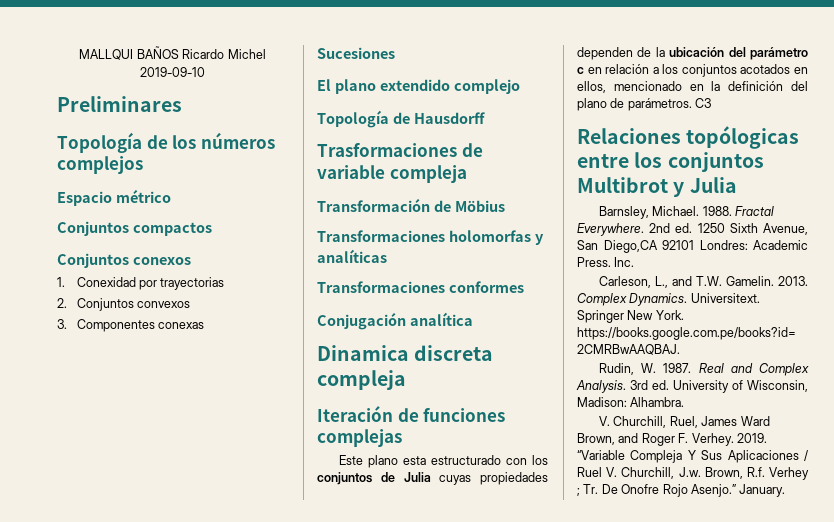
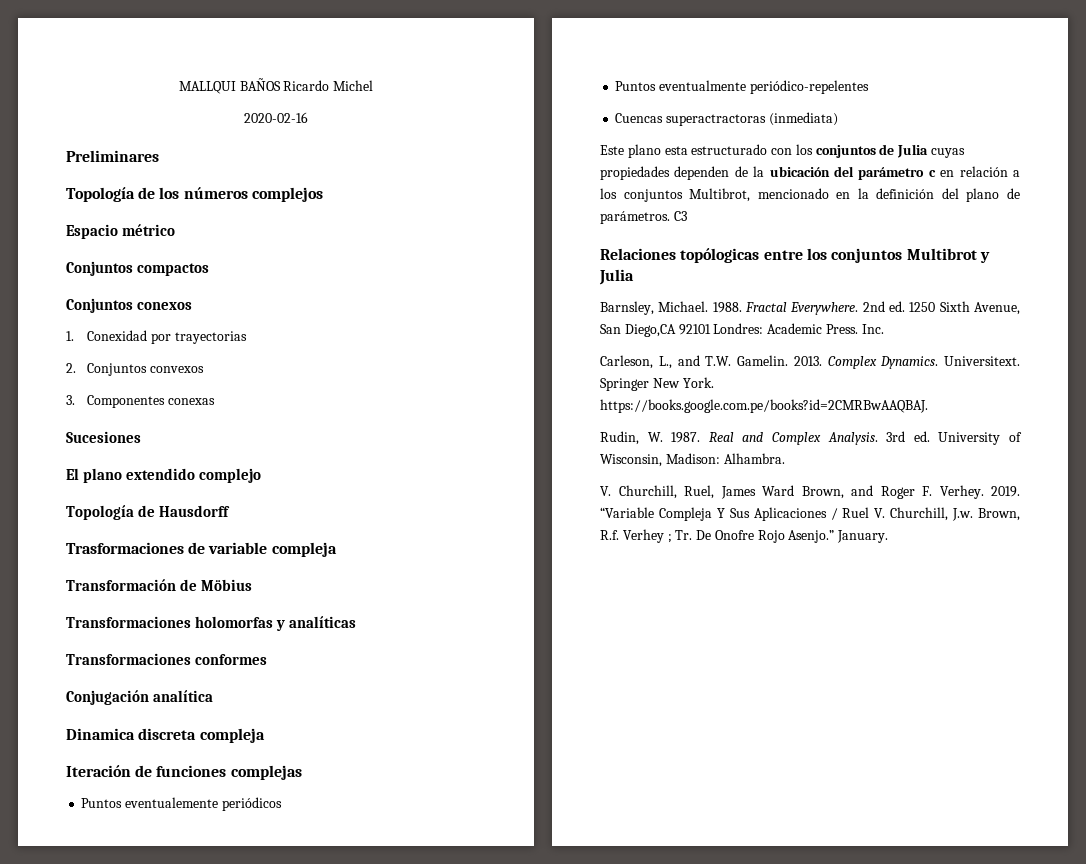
- 2019-09-10
+ 2020-02-16
+ Puntos eventualemente periódicos
+ Puntos eventualmente periódico-repelentes
+ Cuencas superactractoras (inmediata)
- Este plano esta estructurado con los conjuntos de Julia cuyas propiedades dependen de la ubicación del parámetro c en relación a los conjuntos acotados en ellos, mencionado en la definición del plano de parámetros.
+ Este plano esta estructurado con los conjuntos de Julia cuyas propiedades dependen de la ubicación del parámetro c en relación a los conjuntos Multibrot, mencionado en la definición del plano de parámetros.

